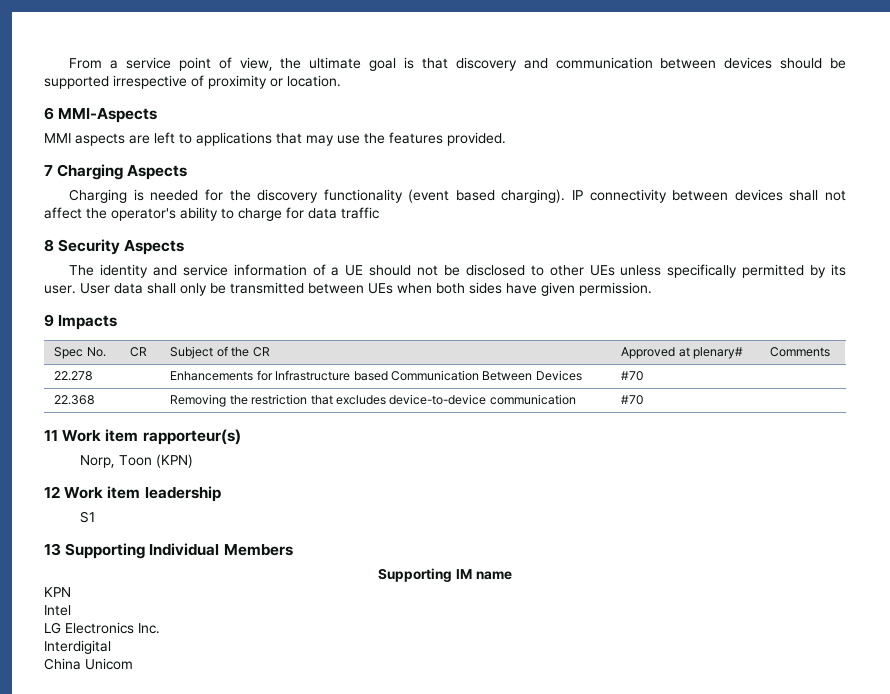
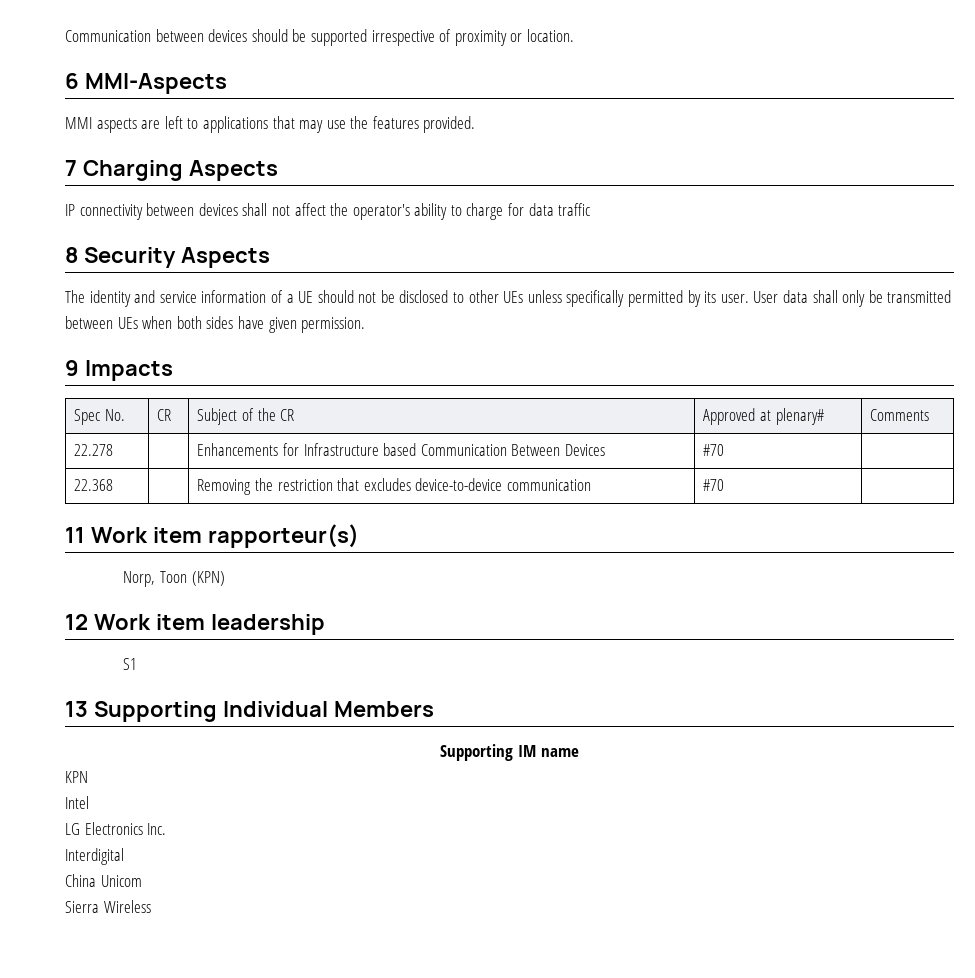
- From a service point of view, the ultimate goal is that discovery and communication between devices should be supported irrespective of proximity or location.
+ Communication between devices should be supported irrespective of proximity or location.
- Charging is needed for the discovery functionality (event based charging).
+ Sierra Wireless

